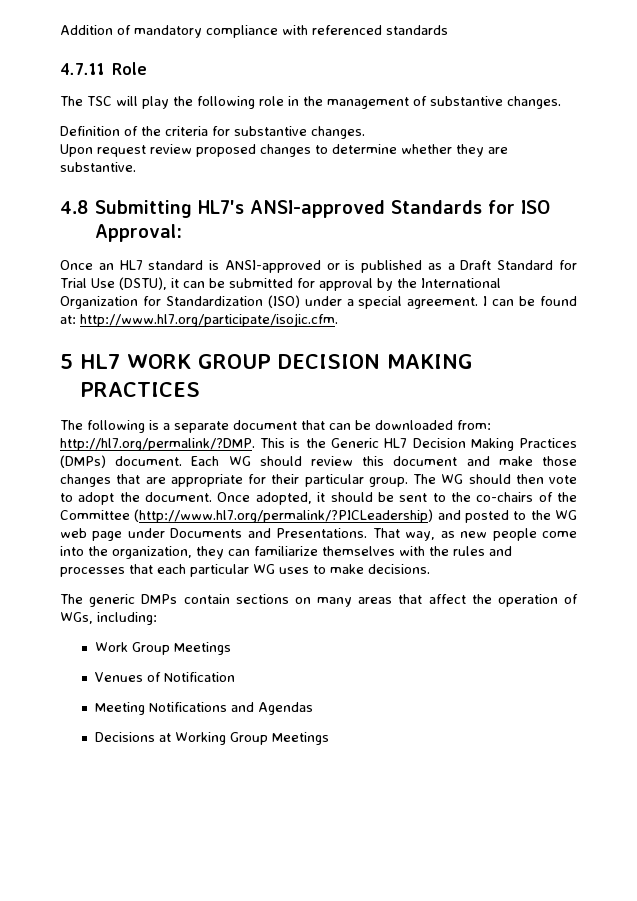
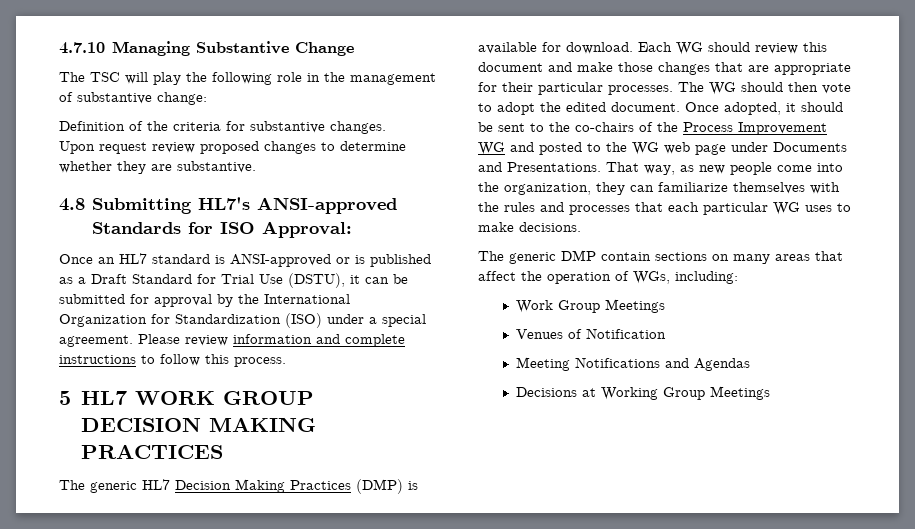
- Addition of mandatory compliance with referenced standards
- 4.7.11 Role
+ 4.7.10 Managing Substantive Change
- The TSC will play the following role in the management of substantive changes.
+ The TSC will play the following role in the management of substantive change:
- I can be found at: http://www.hl7.org/participate/isojic.cfm.
+ Please review information and complete instructions to follow this process.
- The following is a separate document that can be downloaded from: http://hl7.org/permalink/?DMP. This is the Generic HL7 Decision Making Practices (DMPs) document.
+ The generic HL7 Decision Making Practices (DMP) is available for download.
- Each WG should review this document and make those changes that are appropriate for their particular group.
+ Each WG should review this document and make those changes that are appropriate for their particular processes.
- The WG should then vote to adopt the document.
+ The WG should then vote to adopt the edited document.
- Once adopted, it should be sent to the co-chairs of the Committee (http://www.hl7.org/permalink/?PICLeadership) and posted to the WG web page under Documents and Presentations.
+ Once adopted, it should be sent to the co-chairs of the Process Improvement WG and posted to the WG web page under Documents and Presentations.
- The generic DMPs contain sections on many areas that affect the operation of WGs, including:
+ The generic DMP contain sections on many areas that affect the operation of WGs, including:

